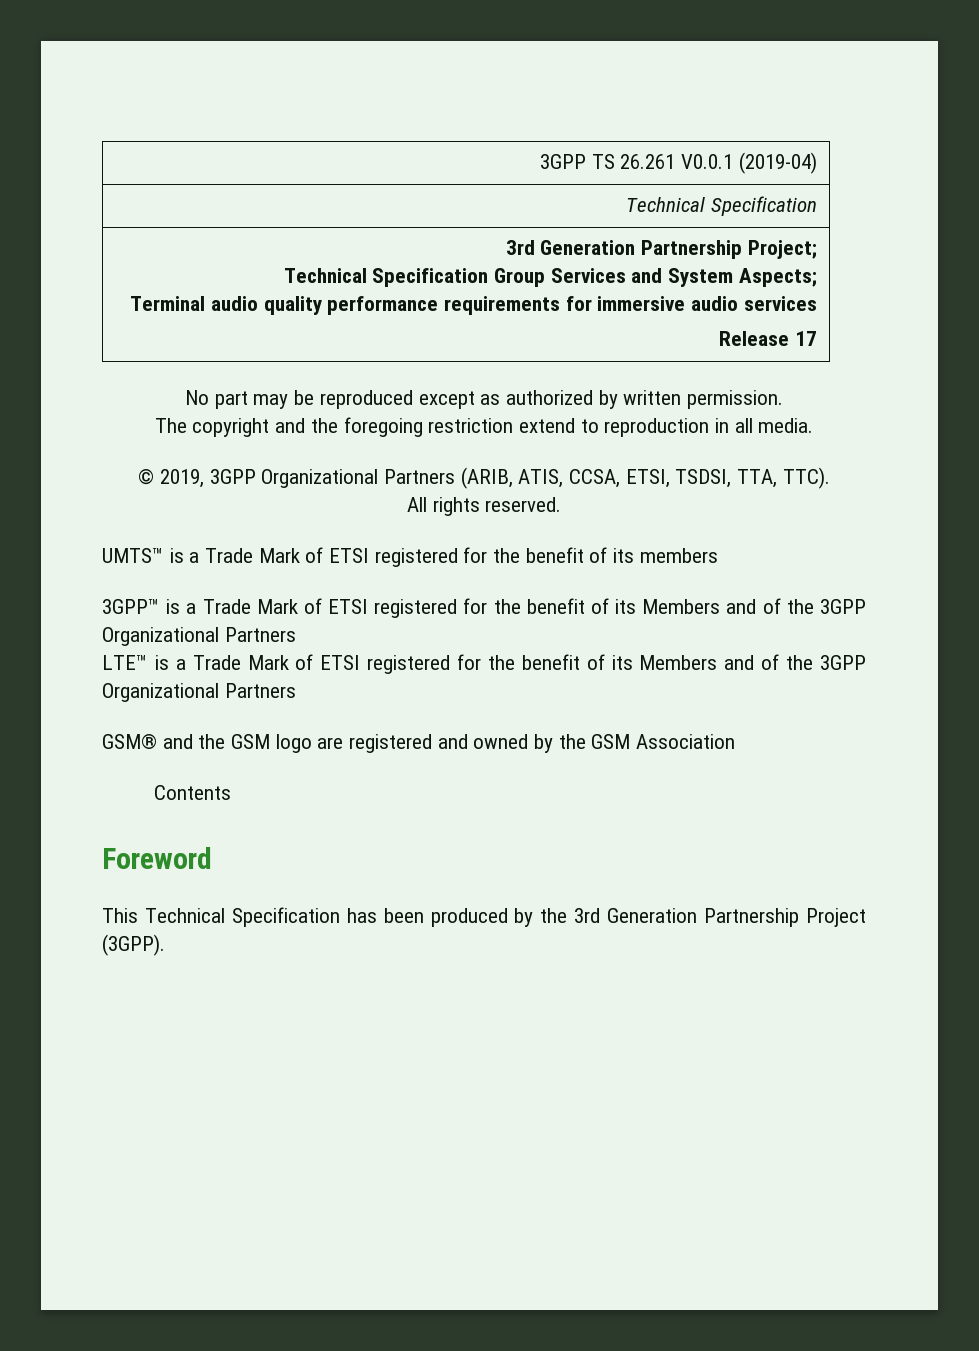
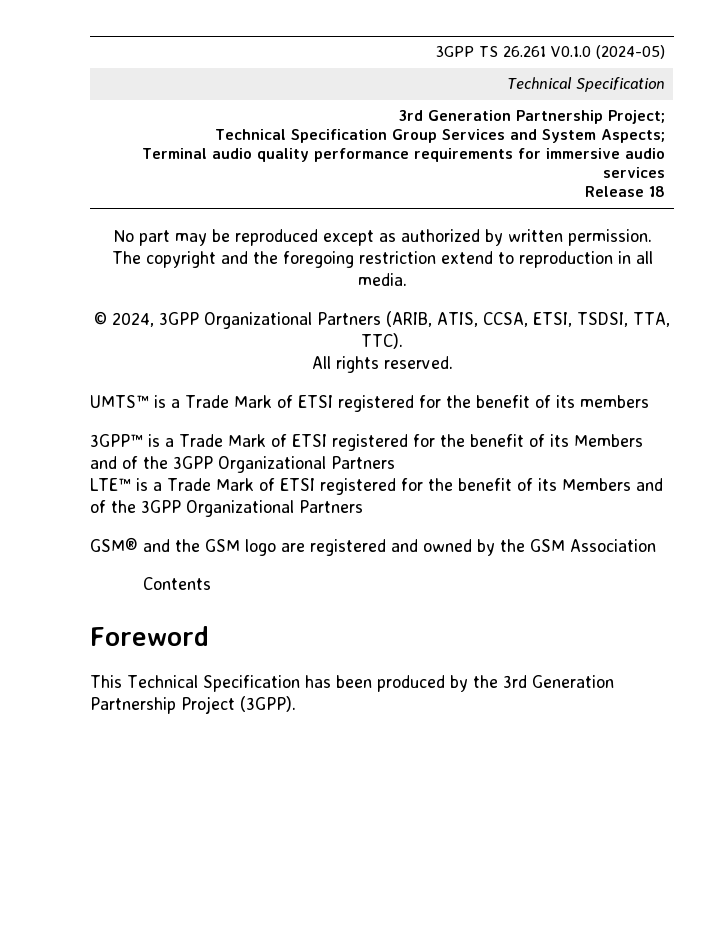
- 3GPP TS 26.261 V0.0.1 (2019-04)
+ 3GPP TS 26.261 V0.1.0 (2024-05)
  3rd Generation Partnership Project;
  Technical Specification Group Services and System Aspects;
  Terminal audio quality performance requirements for immersive audio services
- Release 17
+ Release 18
- © 2019, 3GPP Organizational Partners (ARIB, ATIS, CCSA, ETSI, TSDSI, TTA, TTC).
+ © 2024, 3GPP Organizational Partners (ARIB, ATIS, CCSA, ETSI, TSDSI, TTA, TTC).

